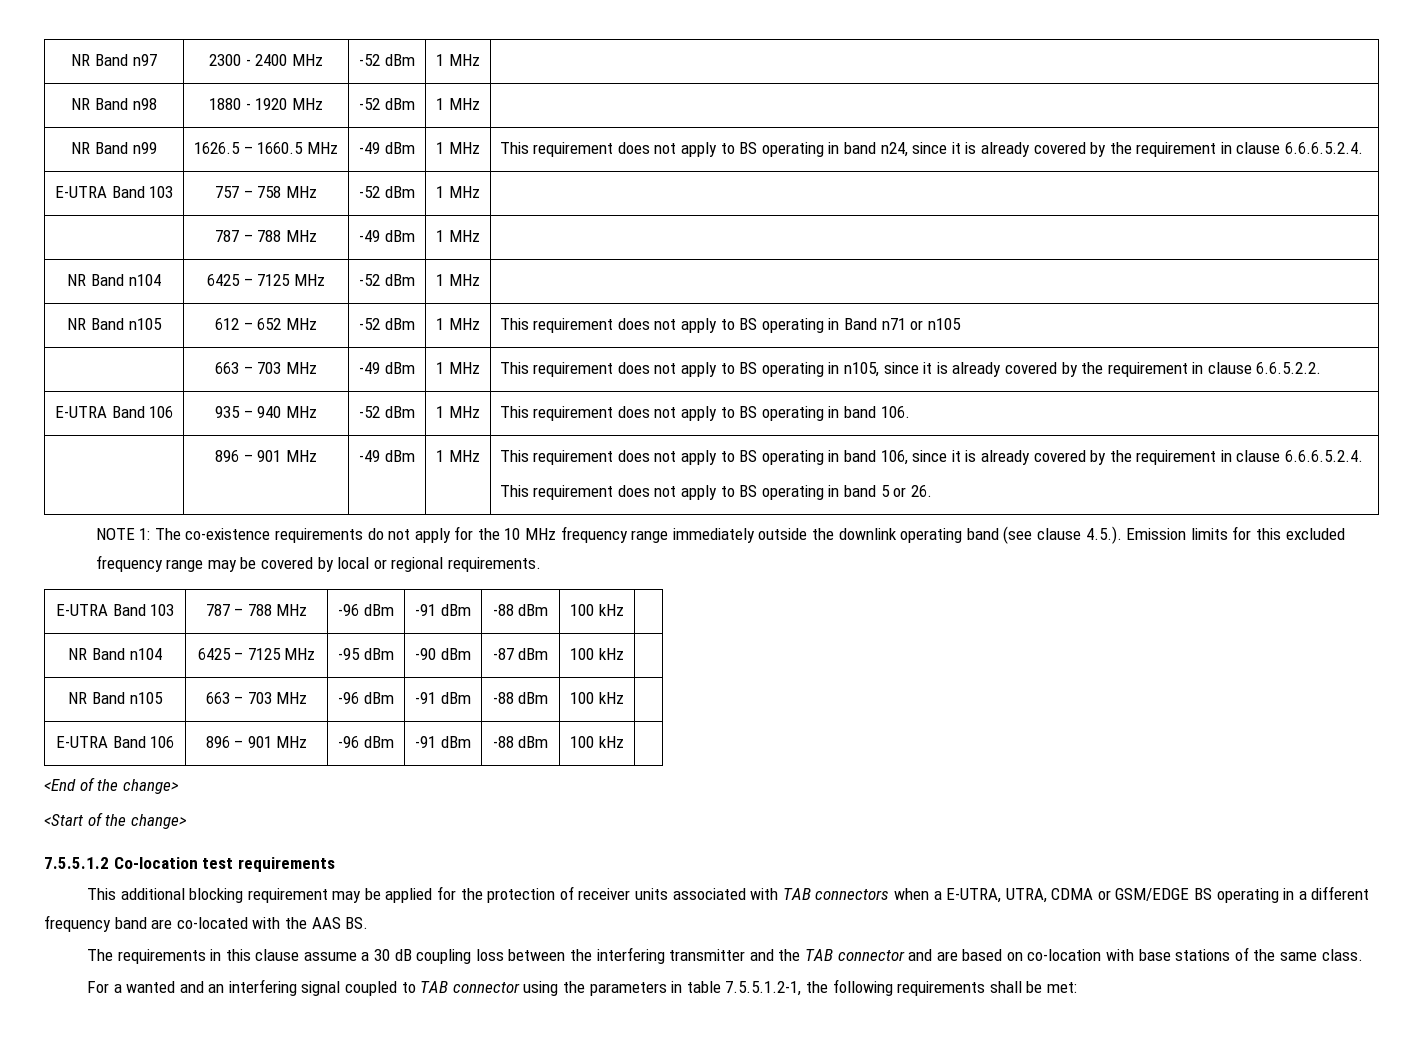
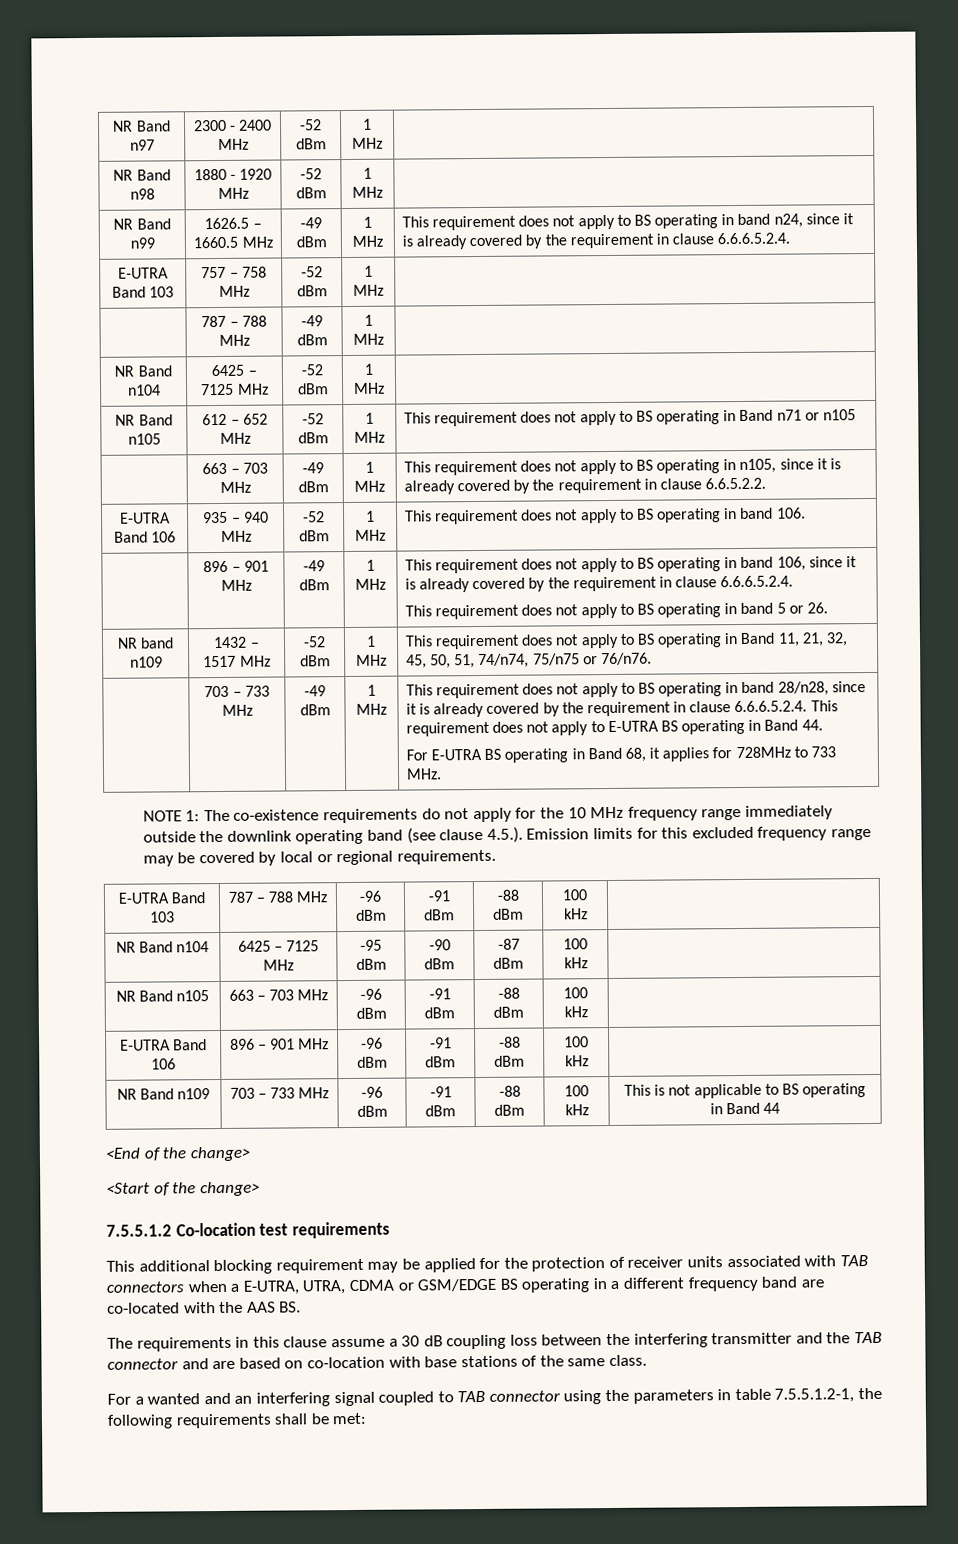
+ NR band n109 | 1432 – 1517 MHz | -52 dBm | 1 MHz | This requirement does not apply to BS operating in Band 11, 21, 32, 45, 50, 51, 74/n74, 75/n75 or 76/n76.
+ | 703 – 733 MHz | -49 dBm | 1 MHz | This requirement does not apply to BS operating in band 28/n28, since it is already covered by the requirement in clause 6.6.6.5.2.4. This requirement does not apply to E-UTRA BS operating in Band 44.
+ For E-UTRA BS operating in Band 68, it applies for 728MHz to 733 MHz.
+ NR Band n109 | 703 – 733 MHz | -96 dBm | -91 dBm | -88 dBm | 100 kHz | This is not applicable to BS operating in Band 44

